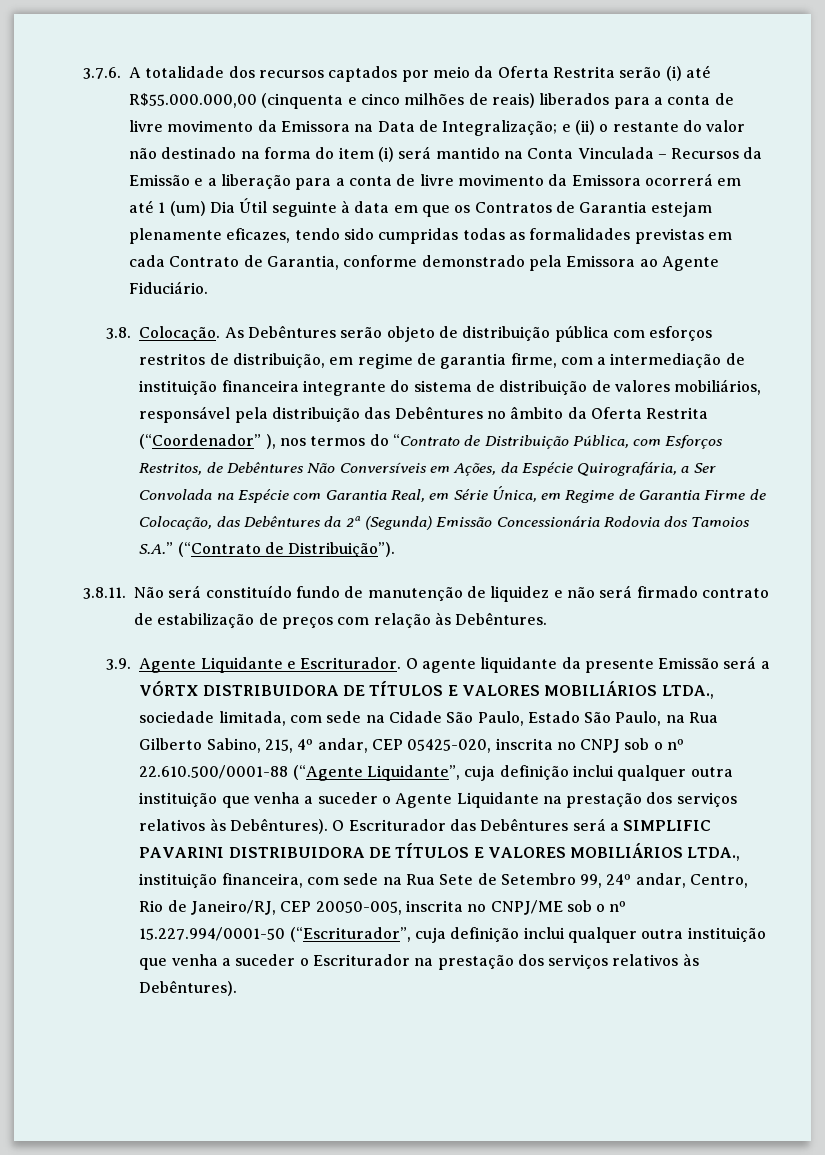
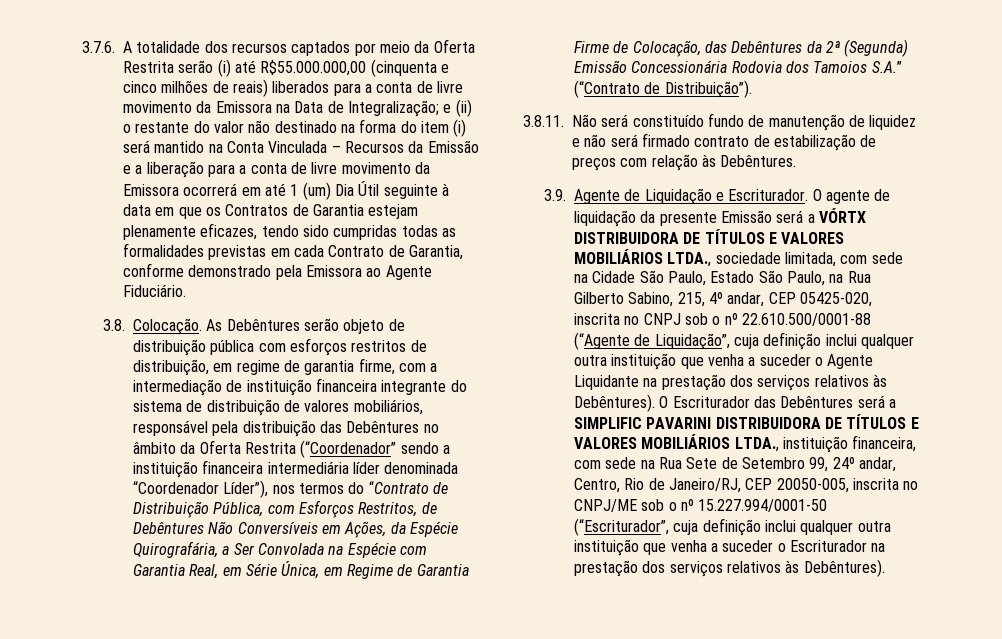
- As Debêntures serão objeto de distribuição pública com esforços restritos de distribuição, em regime de garantia firme, com a intermediação de instituição financeira integrante do sistema de distribuição de valores mobiliários, responsável pela distribuição das Debêntures no âmbito da Oferta Restrita (“Coordenador” ), nos termos do “Contrato de Distribuição Pública, com Esforços Restritos, de Debêntures Não Conversíveis em Ações, da Espécie Quirografária, a Ser Convolada na Espécie com Garantia Real, em Série Única, em Regime de Garantia Firme de Colocação, das Debêntures da 2ª (Segunda) Emissão Concessionária Rodovia dos Tamoios S.A.” (“Contrato de Distribuição”).
+ As Debêntures serão objeto de distribuição pública com esforços restritos de distribuição, em regime de garantia firme, com a intermediação de instituição financeira integrante do sistema de distribuição de valores mobiliários, responsável pela distribuição das Debêntures no âmbito da Oferta Restrita (“Coordenador” sendo a instituição financeira intermediária líder denominada “Coordenador Líder”), nos termos do “Contrato de Distribuição Pública, com Esforços Restritos, de Debêntures Não Conversíveis em Ações, da Espécie Quirografária, a Ser Convolada na Espécie com Garantia Real, em Série Única, em Regime de Garantia Firme de Colocação, das Debêntures da 2ª (Segunda) Emissão Concessionária Rodovia dos Tamoios S.A.” (“Contrato de Distribuição”).
- 3.9. Agente Liquidante e Escriturador.
+ 3.9. Agente de Liquidação e Escriturador.
- O agente liquidante da presente Emissão será a VÓRTX DISTRIBUIDORA DE TÍTULOS E VALORES MOBILIÁRIOS LTDA., sociedade limitada, com sede na Cidade São Paulo, Estado São Paulo, na Rua Gilberto Sabino, 215, 4º andar, CEP 05425-020, inscrita no CNPJ sob o nº 22.610.500/0001-88 (“Agente Liquidante”, cuja definição inclui qualquer outra instituição que venha a suceder o Agente Liquidante na prestação dos serviços relativos às Debêntures).
+ O agente de liquidação da presente Emissão será a VÓRTX DISTRIBUIDORA DE TÍTULOS E VALORES MOBILIÁRIOS LTDA., sociedade limitada, com sede na Cidade São Paulo, Estado São Paulo, na Rua Gilberto Sabino, 215, 4º andar, CEP 05425-020, inscrita no CNPJ sob o nº 22.610.500/0001-88 (“Agente de Liquidação”, cuja definição inclui qualquer outra instituição que venha a suceder o Agente Liquidante na prestação dos serviços relativos às Debêntures).

